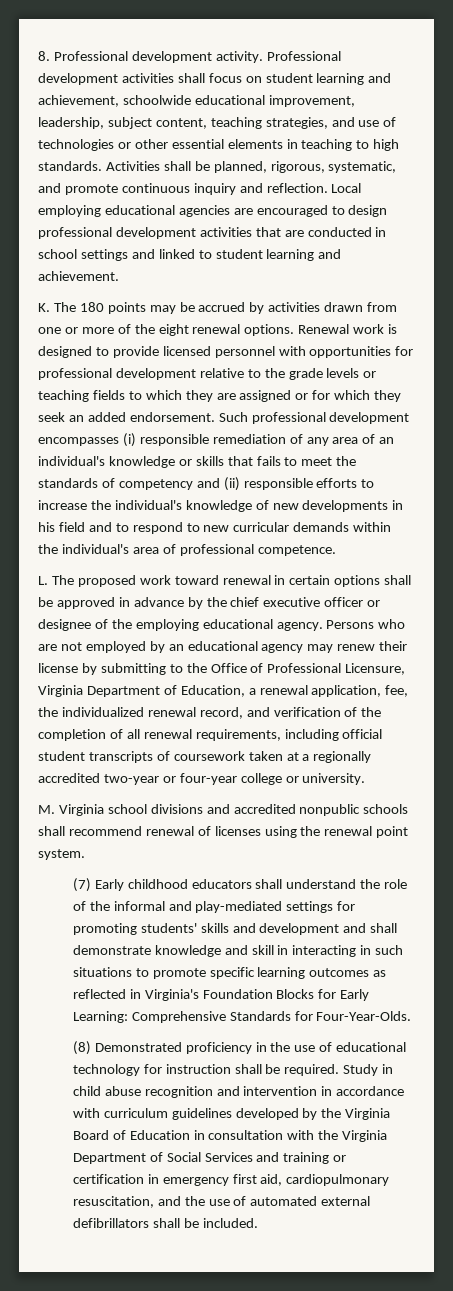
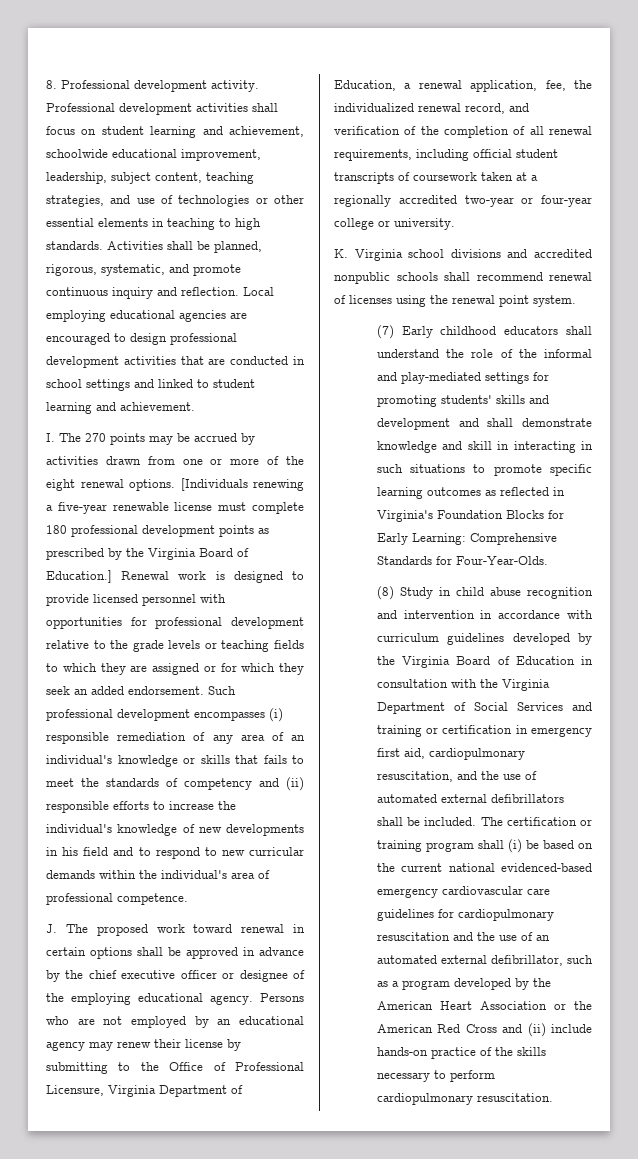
- K. The 180 points may be accrued by activities drawn from one or more of the eight renewal options.
+ I. The 270 points may be accrued by activities drawn from one or more of the eight renewal options.
+ [Individuals renewing a five-year renewable license must complete 180 professional development points as prescribed by the Virginia Board of Education.]
- L. The proposed work toward renewal in certain options shall be approved in advance by the chief executive officer or designee of the employing educational agency.
+ J. The proposed work toward renewal in certain options shall be approved in advance by the chief executive officer or designee of the employing educational agency.
- M. Virginia school divisions and accredited nonpublic schools shall recommend renewal of licenses using the renewal point system.
+ K. Virginia school divisions and accredited nonpublic schools shall recommend renewal of licenses using the renewal point system.
- (8) Demonstrated proficiency in the use of educational technology for instruction shall be required. Study in child abuse recognition and intervention in accordance with curriculum guidelines developed by the Virginia Board of Education in consultation with the Virginia Department of Social Services and training or certification in emergency first aid, cardiopulmonary resuscitation, and the use of automated external defibrillators shall be included.
+ (8) Study in child abuse recognition and intervention in accordance with curriculum guidelines developed by the Virginia Board of Education in consultation with the Virginia Department of Social Services and training or certification in emergency first aid, cardiopulmonary resuscitation, and the use of automated external defibrillators shall be included.
+ The certification or training program shall (i) be based on the current national evidenced-based emergency cardiovascular care guidelines for cardiopulmonary resuscitation and the use of an automated external defibrillator, such as a program developed by the American Heart Association or the American Red Cross and (ii) include hands-on practice of the skills necessary to perform cardiopulmonary resuscitation.

